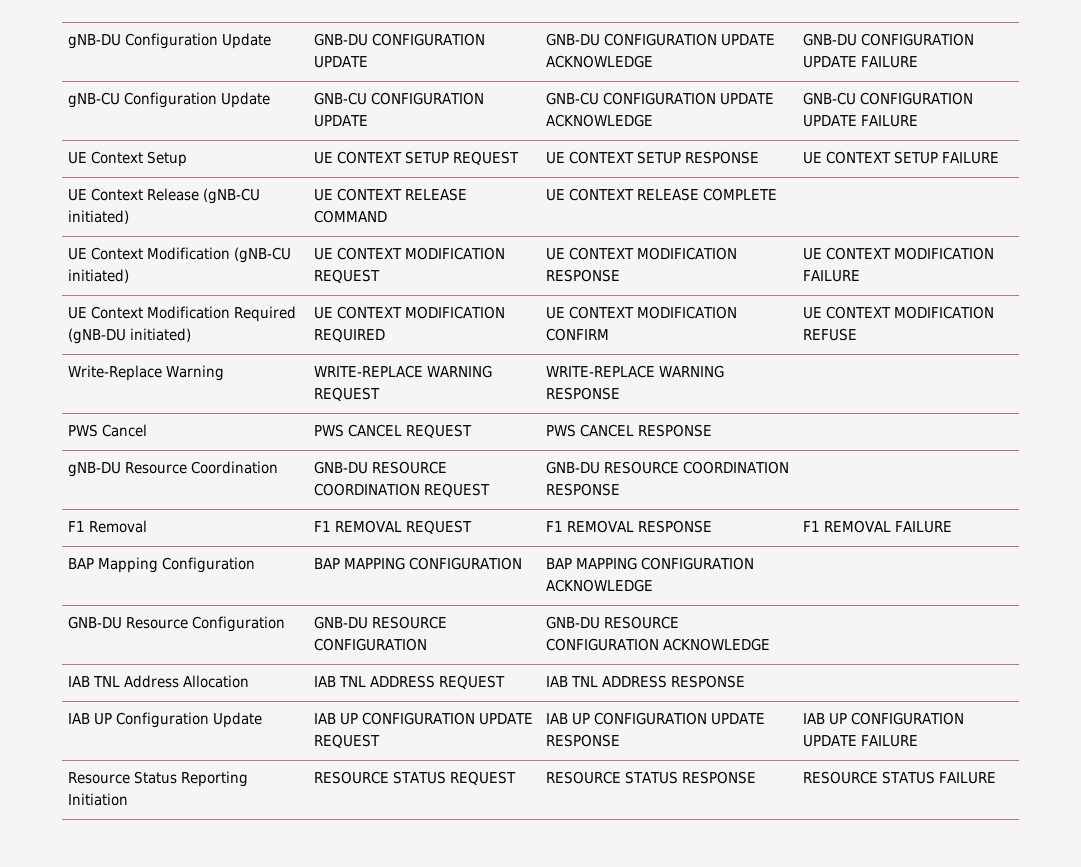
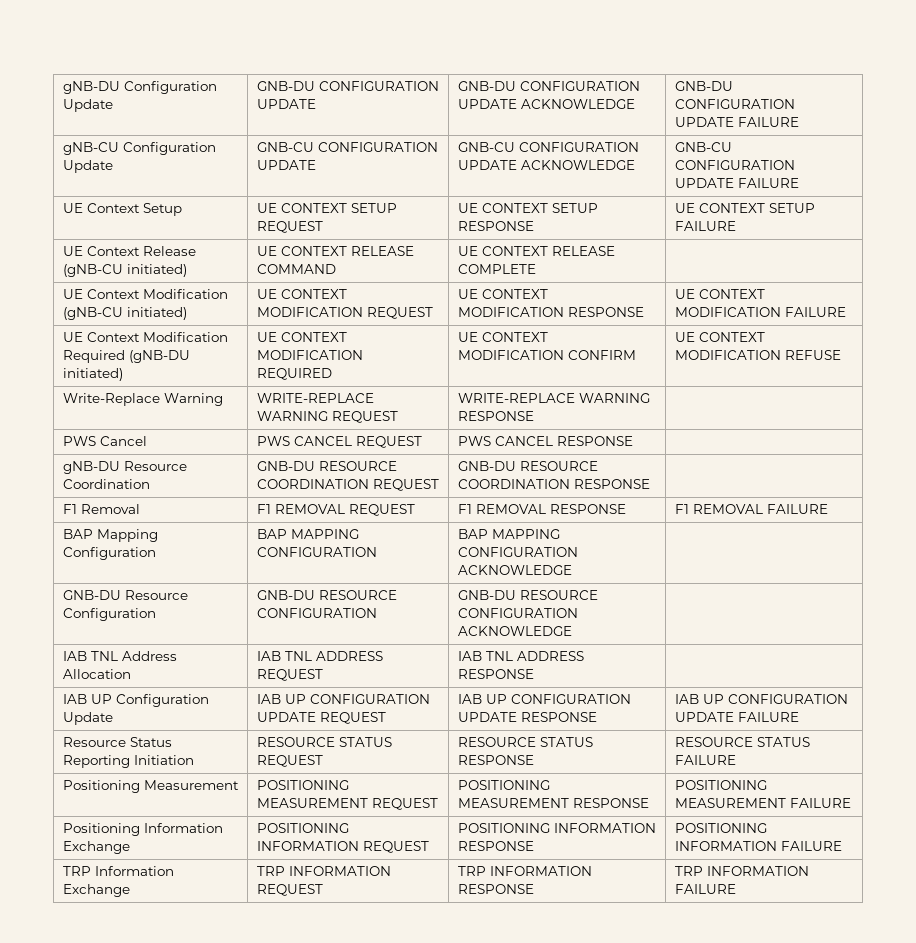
+ Positioning Measurement | POSITIONING MEASUREMENT REQUEST | POSITIONING MEASUREMENT RESPONSE | POSITIONING MEASUREMENT FAILURE
+ Positioning Information Exchange | POSITIONING INFORMATION REQUEST | POSITIONING INFORMATION RESPONSE | POSITIONING INFORMATION FAILURE
+ TRP Information Exchange | TRP INFORMATION REQUEST | TRP INFORMATION RESPONSE | TRP INFORMATION FAILURE

